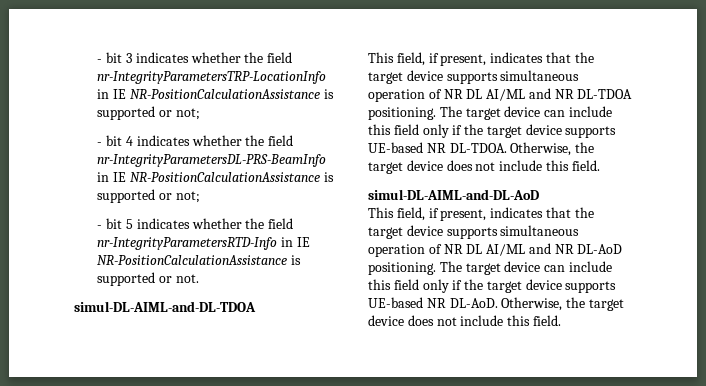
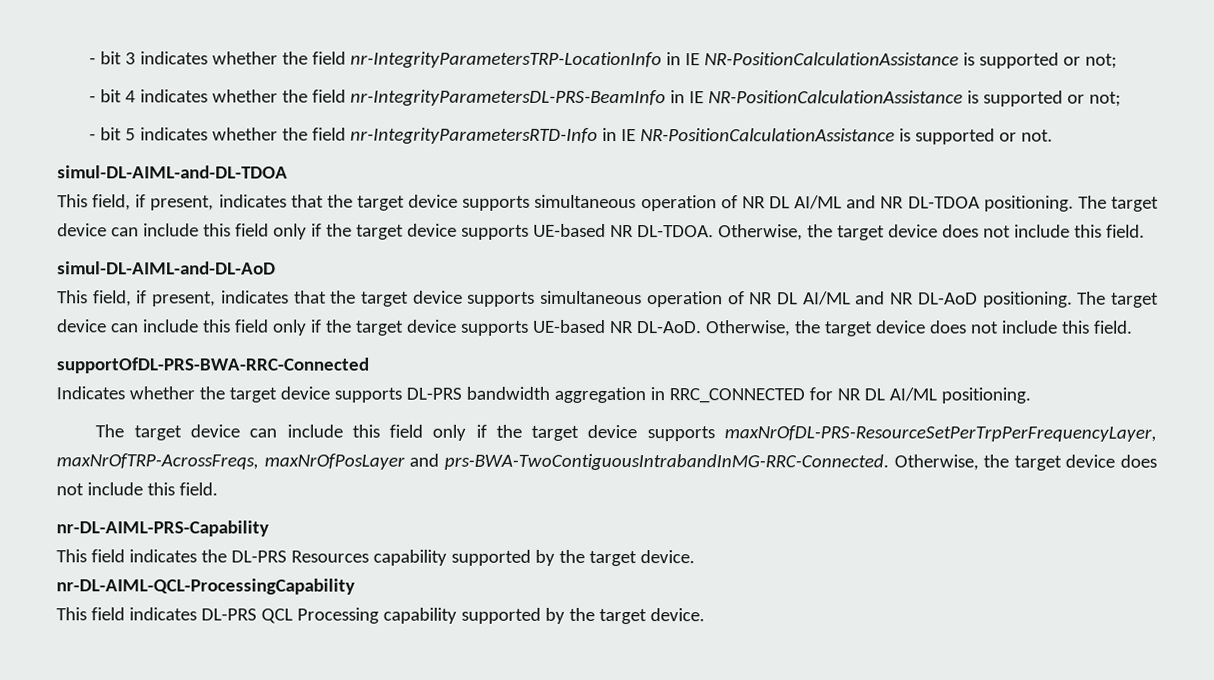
+ supportOfDL-PRS-BWA-RRC-Connected
+ Indicates whether the target device supports DL-PRS bandwidth aggregation in RRC_CONNECTED for NR DL AI/ML positioning.
+ The target device can include this field only if the target device supports maxNrOfDL-PRS-ResourceSetPerTrpPerFrequencyLayer, maxNrOfTRP-AcrossFreqs, maxNrOfPosLayer and prs-BWA-TwoContiguousIntrabandInMG-RRC-Connected. Otherwise, the target device does not include this field.
+ nr-DL-AIML-PRS-Capability
+ This field indicates the DL-PRS Resources capability supported by the target device.
+ nr-DL-AIML-QCL-ProcessingCapability
+ This field indicates DL-PRS QCL Processing capability supported by the target device.

